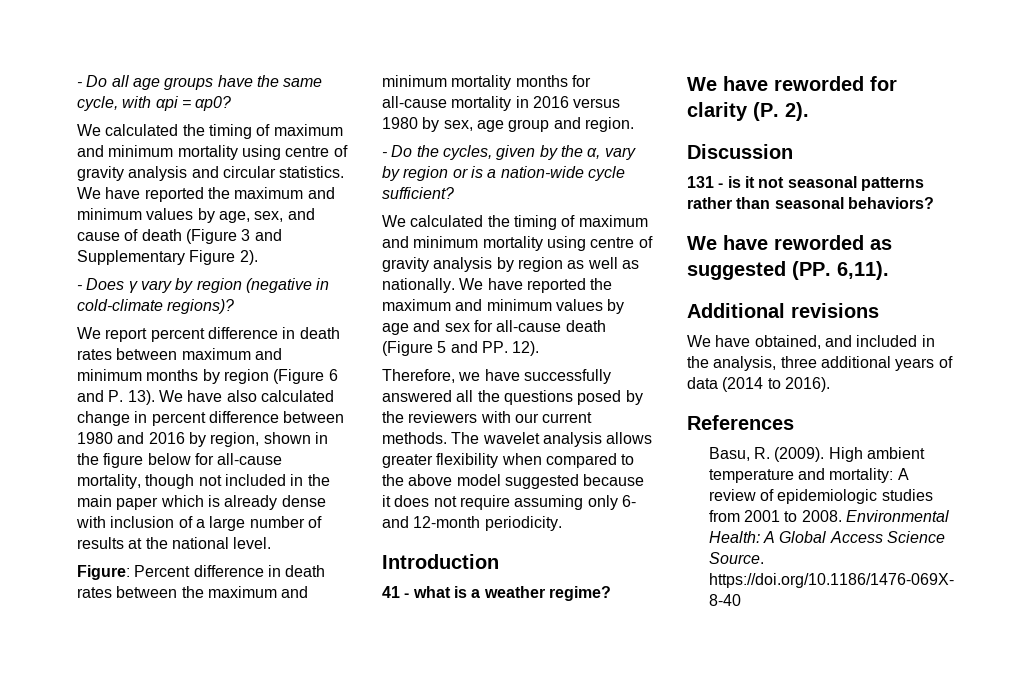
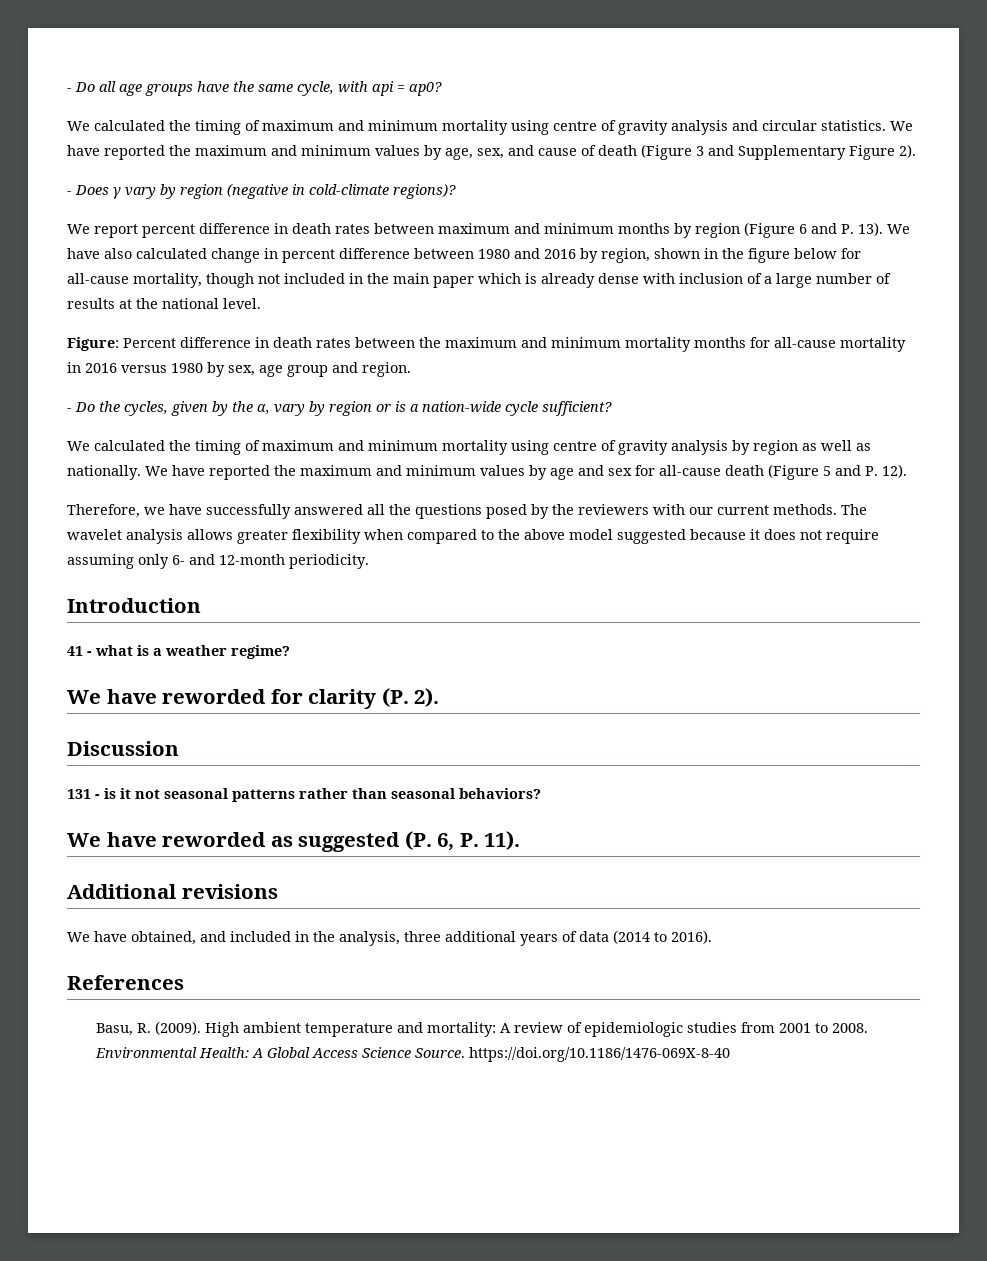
- We have reported the maximum and minimum values by age and sex for all-cause death (Figure 5 and PP. 12).
+ We have reported the maximum and minimum values by age and sex for all-cause death (Figure 5 and P. 12).
- We have reworded as suggested (PP. 6,11).
+ We have reworded as suggested (P. 6, P. 11).

